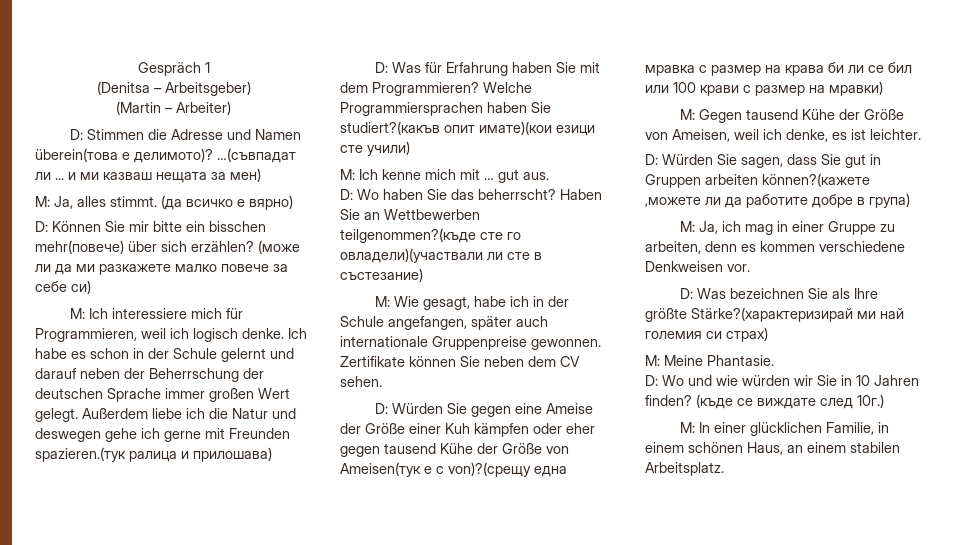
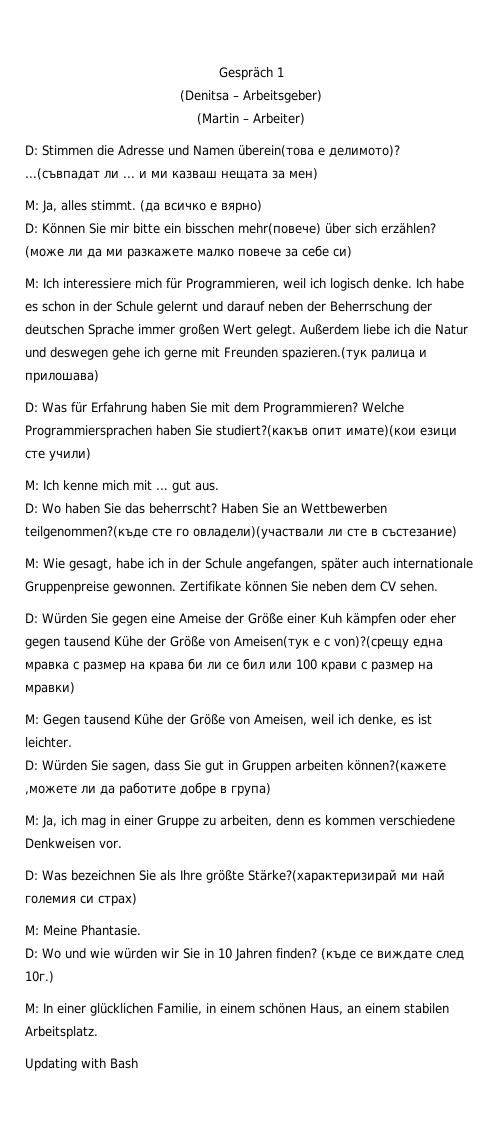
+ Updating with Bash

